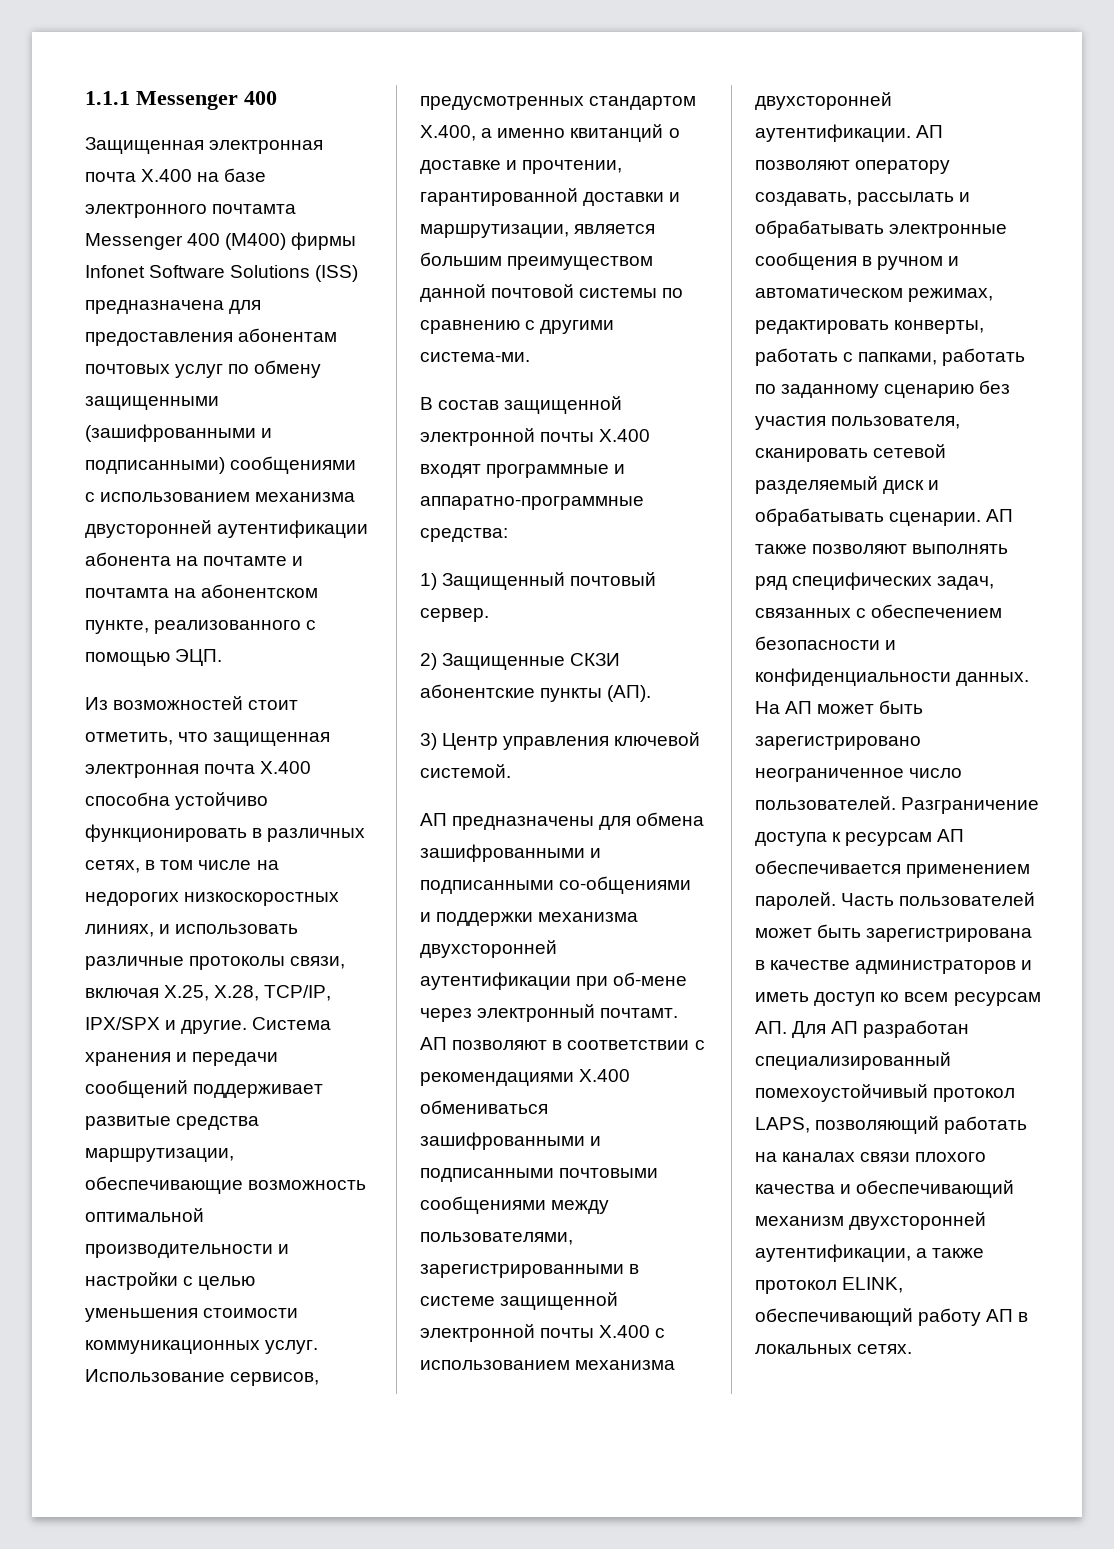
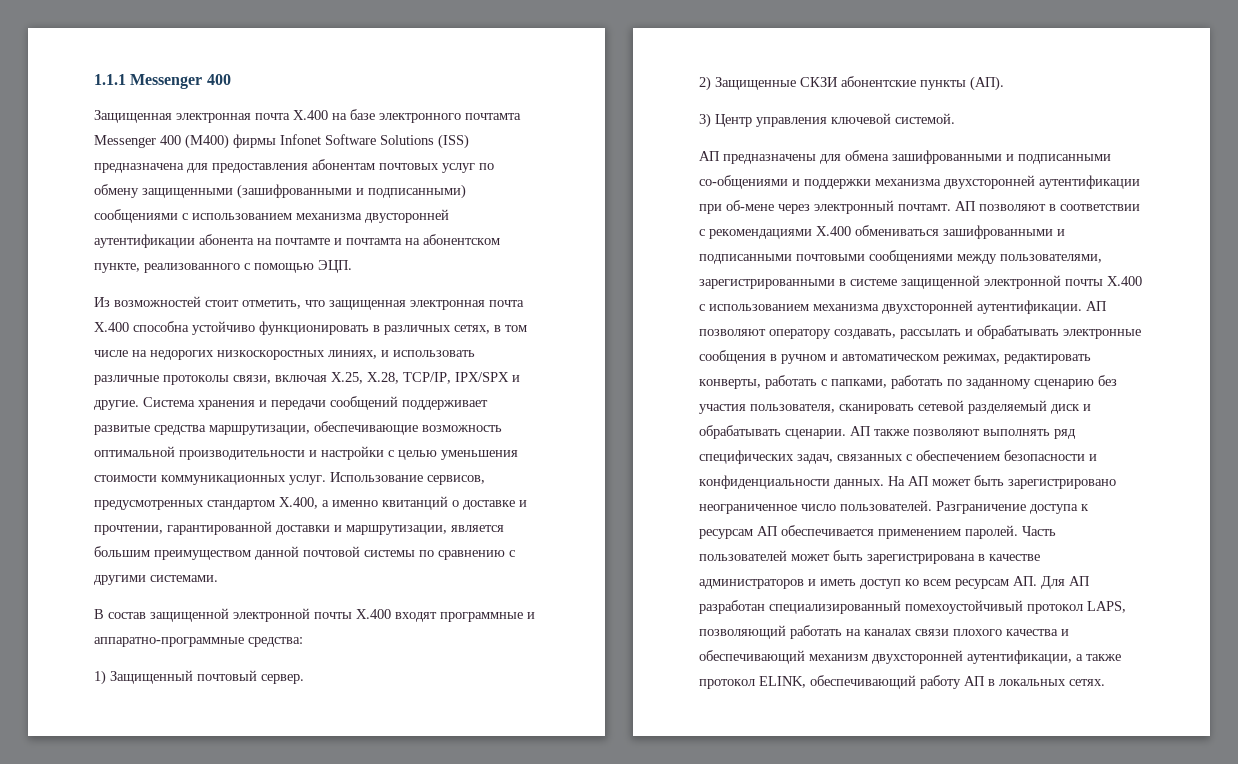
- Использование сервисов, предусмотренных стандартом Х.400, а именно квитанций о доставке и прочтении, гарантированной доставки и маршрутизации, является большим преимуществом данной почтовой системы по сравнению с другими система-ми.
+ Использование сервисов, предусмотренных стандартом Х.400, а именно квитанций о доставке и прочтении, гарантированной доставки и маршрутизации, является большим преимуществом данной почтовой системы по сравнению с другими системами.

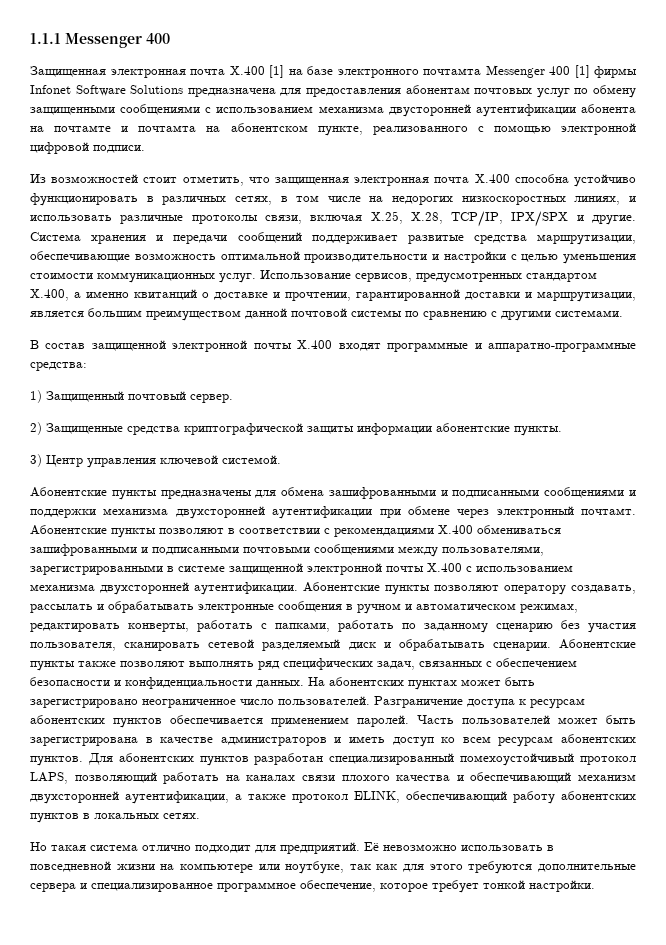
- Защищенная электронная почта Х.400 на базе электронного почтамта Messenger 400 (М400) фирмы Infonet Software Solutions (ISS) предназначена для предоставления абонентам почтовых услуг по обмену защищенными (зашифрованными и подписанными) сообщениями с использованием механизма двусторонней аутентификации абонента на почтамте и почтамта на абонентском пункте, реализованного с помощью ЭЦП.
+ Защищенная электронная почта Х.400 [1] на базе электронного почтамта Messenger 400 [1] фирмы Infonet Software Solutions предназначена для предоставления абонентам почтовых услуг по обмену защищенными сообщениями с использованием механизма двусторонней аутентификации абонента на почтамте и почтамта на абонентском пункте, реализованного с помощью электронной цифровой подписи.
- 2) Защищенные СКЗИ абонентские пункты (АП).
+ 2) Защищенные средства криптографической защиты информации абонентские пункты.
- АП предназначены для обмена зашифрованными и подписанными со-общениями и поддержки механизма двухсторонней аутентификации при об-мене через электронный почтамт.
+ Абонентские пункты предназначены для обмена зашифрованными и подписанными сообщениями и поддержки механизма двухсторонней аутентификации при обмене через электронный почтамт.
- АП позволяют в соответствии с рекомендациями X.400 обмениваться зашифрованными и подписанными почтовыми сообщениями между пользователями, зарегистрированными в системе защищенной электронной почты X.400 с использованием механизма двухсторонней аутентификации.
+ Абонентские пункты позволяют в соответствии с рекомендациями X.400 обмениваться зашифрованными и подписанными почтовыми сообщениями между пользователями, зарегистрированными в системе защищенной электронной почты X.400 с использованием механизма двухсторонней аутентификации.
- АП позволяют оператору создавать, рассылать и обрабатывать электронные сообщения в ручном и автоматическом режимах, редактировать конверты, работать с папками, работать по заданному сценарию без участия пользователя, сканировать сетевой разделяемый диск и обрабатывать сценарии.
+ Абонентские пункты позволяют оператору создавать, рассылать и обрабатывать электронные сообщения в ручном и автоматическом режимах, редактировать конверты, работать с папками, работать по заданному сценарию без участия пользователя, сканировать сетевой разделяемый диск и обрабатывать сценарии.
- АП также позволяют выполнять ряд специфических задач, связанных с обеспечением безопасности и конфиденциальности данных.
+ Абонентские пункты также позволяют выполнять ряд специфических задач, связанных с обеспечением безопасности и конфиденциальности данных.
- На АП может быть зарегистрировано неограниченное число пользователей.
+ На абонентских пунктах может быть зарегистрировано неограниченное число пользователей.
- Разграничение доступа к ресурсам АП обеспечивается применением паролей.
+ Разграничение доступа к ресурсам абонентских пунктов обеспечивается применением паролей.
- Часть пользователей может быть зарегистрирована в качестве администраторов и иметь доступ ко всем ресурсам АП. Для АП разработан специализированный помехоустойчивый протокол LAPS, позволяющий работать на каналах связи плохого качества и обеспечивающий механизм двухсторонней аутентификации, а также протокол ELINK, обеспечивающий работу АП в локальных сетях.
+ Часть пользователей может быть зарегистрирована в качестве администраторов и иметь доступ ко всем ресурсам абонентских пунктов. Для абонентских пунктов разработан специализированный помехоустойчивый протокол LAPS, позволяющий работать на каналах связи плохого качества и обеспечивающий механизм двухсторонней аутентификации, а также протокол ELINK, обеспечивающий работу абонентских пунктов в локальных сетях.
+ Но такая система отлично подходит для предприятий. Её невозможно использовать в повседневной жизни на компьютере или ноутбуке, так как для этого требуются дополнительные сервера и специализированное программное обеспечение, которое требует тонкой настройки.

